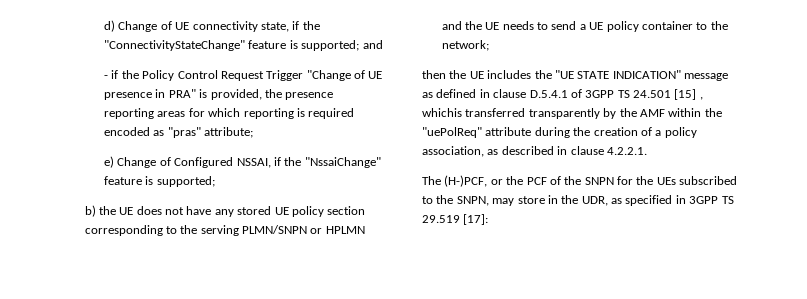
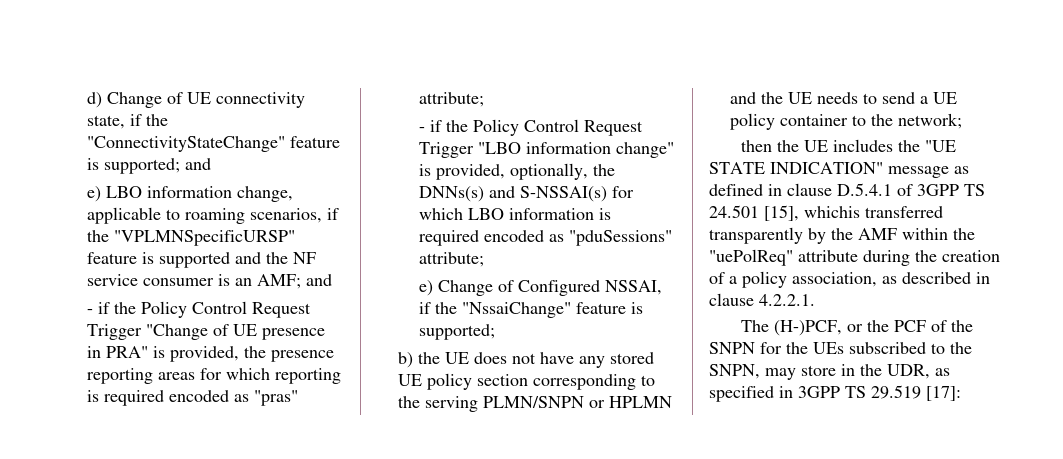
+ e) LBO information change, applicable to roaming scenarios, if the "VPLMNSpecificURSP" feature is supported and the NF service consumer is an AMF; and
+ - if the Policy Control Request Trigger "LBO information change" is provided, optionally, the DNNs(s) and S-NSSAI(s) for which LBO information is required encoded as "pduSessions" attribute;
- then the UE includes the "UE STATE INDICATION" message as defined in clause D.5.4.1 of 3GPP TS 24.501 [15] , whichis transferred transparently by the AMF within the "uePolReq" attribute during the creation of a policy association, as described in clause 4.2.2.1.
+ then the UE includes the "UE STATE INDICATION" message as defined in clause D.5.4.1 of 3GPP TS 24.501 [15], whichis transferred transparently by the AMF within the "uePolReq" attribute during the creation of a policy association, as described in clause 4.2.2.1.

